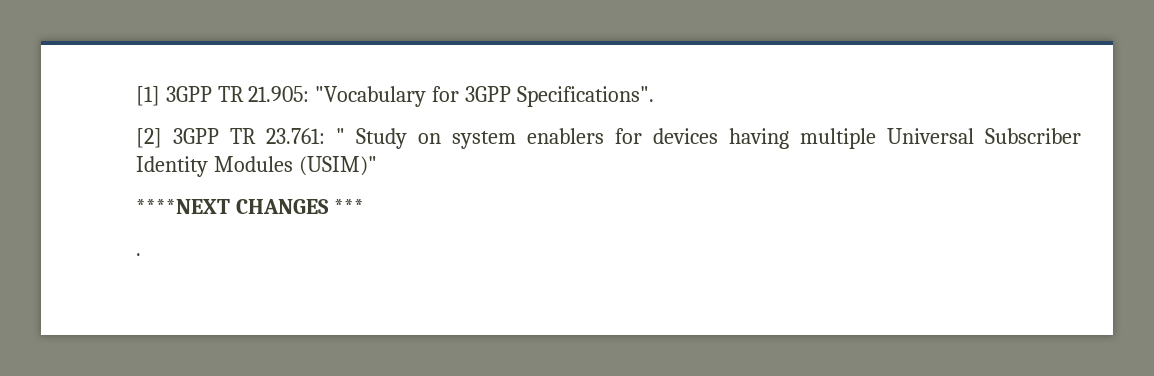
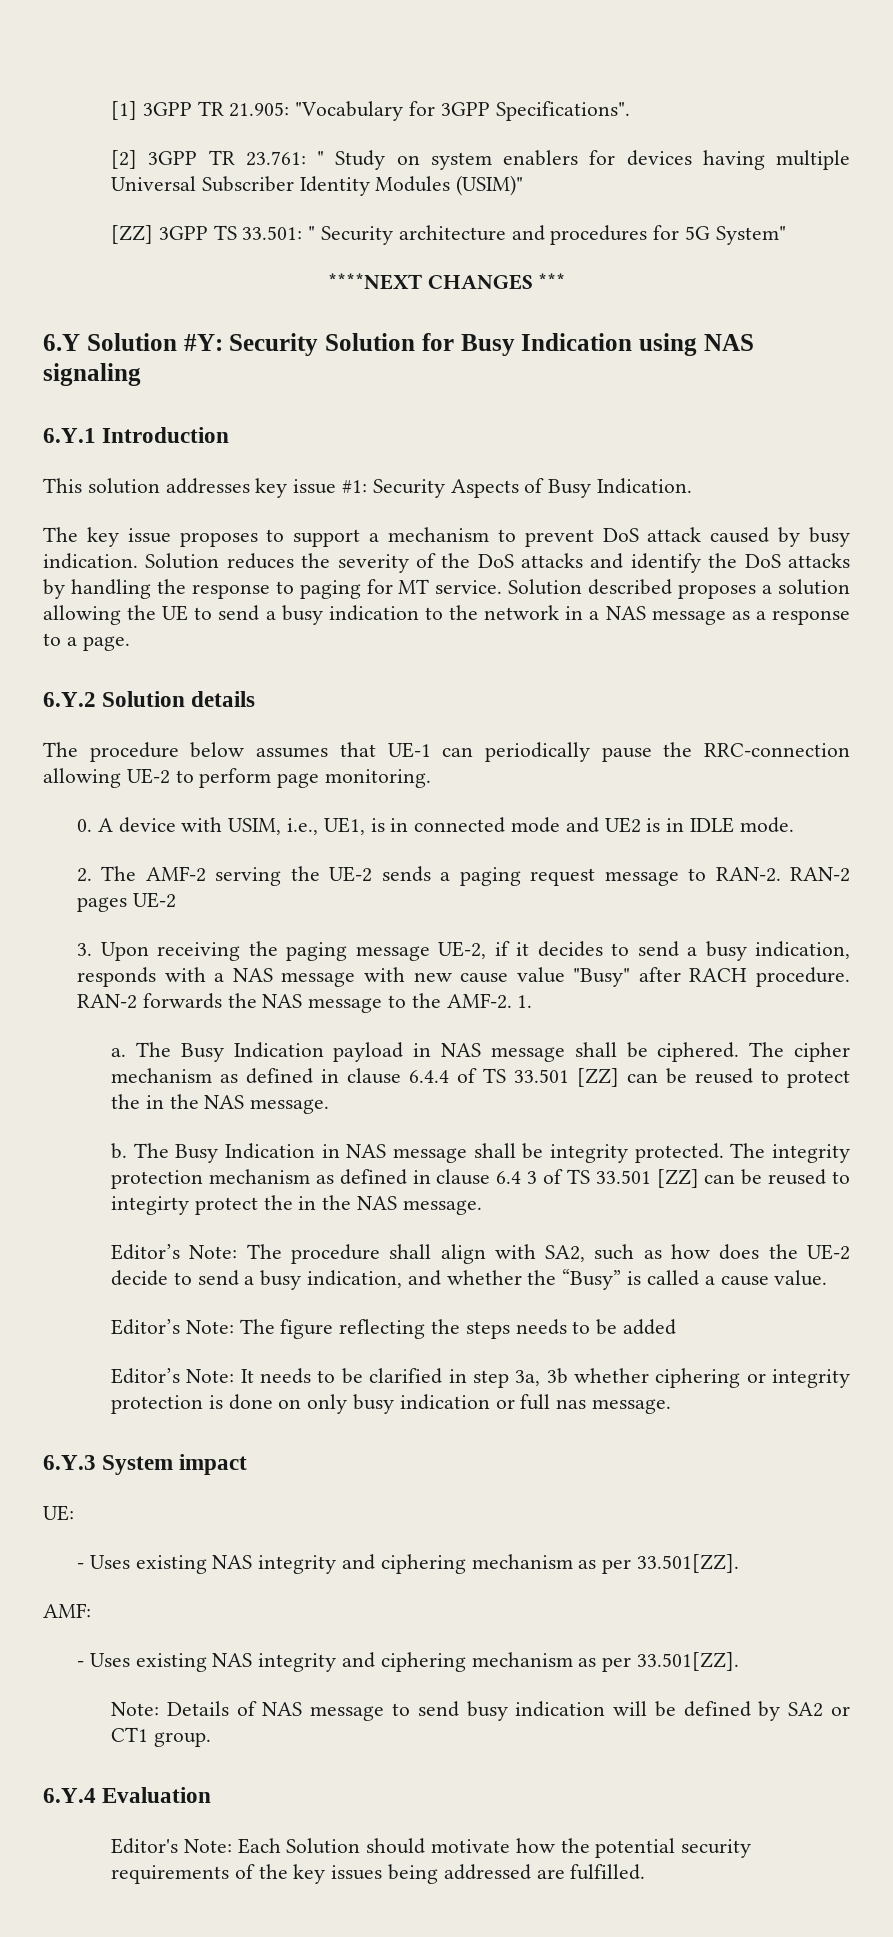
+ [ZZ] 3GPP TS 33.501: " Security architecture and procedures for 5G System"
  ****NEXT CHANGES ***
- .
+ 6.Y Solution #Y: Security Solution for Busy Indication using NAS signaling
+ 6.Y.1 Introduction
+ This solution addresses key issue #1: Security Aspects of Busy Indication.
+ The key issue proposes to support a mechanism to prevent DoS attack caused by busy indication. Solution reduces the severity of the DoS attacks and identify the DoS attacks by handling the response to paging for MT service. Solution described proposes a solution allowing the UE to send a busy indication to the network in a NAS message as a response to a page.
+ 6.Y.2 Solution details
+ The procedure below assumes that UE-1 can periodically pause the RRC-connection allowing UE-2 to perform page monitoring.
+ 0. A device with USIM, i.e., UE1, is in connected mode and UE2 is in IDLE mode.
+ 2. The AMF-2 serving the UE-2 sends a paging request message to RAN-2. RAN-2 pages UE-2
+ 3. Upon receiving the paging message UE-2, if it decides to send a busy indication, responds with a NAS message with new cause value "Busy" after RACH procedure. RAN-2 forwards the NAS message to the AMF-2. 1.
+ a. The Busy Indication payload in NAS message shall be ciphered. The cipher mechanism as defined in clause 6.4.4 of TS 33.501 [ZZ] can be reused to protect the in the NAS message.
+ b. The Busy Indication in NAS message shall be integrity protected. The integrity protection mechanism as defined in clause 6.4 3 of TS 33.501 [ZZ] can be reused to integirty protect the in the NAS message.
+ Editor’s Note: The procedure shall align with SA2, such as how does the UE-2 decide to send a busy indication, and whether the “Busy” is called a cause value.
+ Editor’s Note: The figure reflecting the steps needs to be added
+ Editor’s Note: It needs to be clarified in step 3a, 3b whether ciphering or integrity protection is done on only busy indication or full nas message.
+ 6.Y.3 System impact
+ UE:
+ - Uses existing NAS integrity and ciphering mechanism as per 33.501[ZZ].
+ AMF:
+ - Uses existing NAS integrity and ciphering mechanism as per 33.501[ZZ].
+ Note: Details of NAS message to send busy indication will be defined by SA2 or CT1 group.
+ 6.Y.4 Evaluation
+ Editor's Note: Each Solution should motivate how the potential security requirements of the key issues being addressed are fulfilled.

